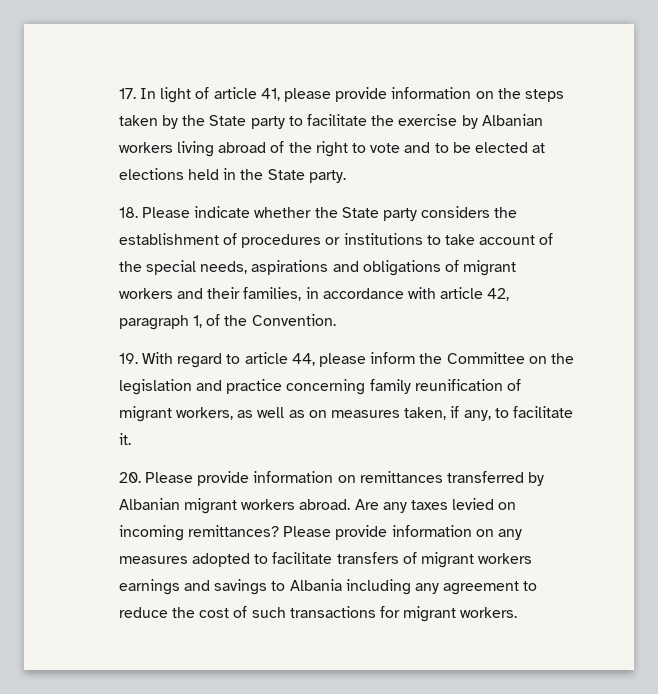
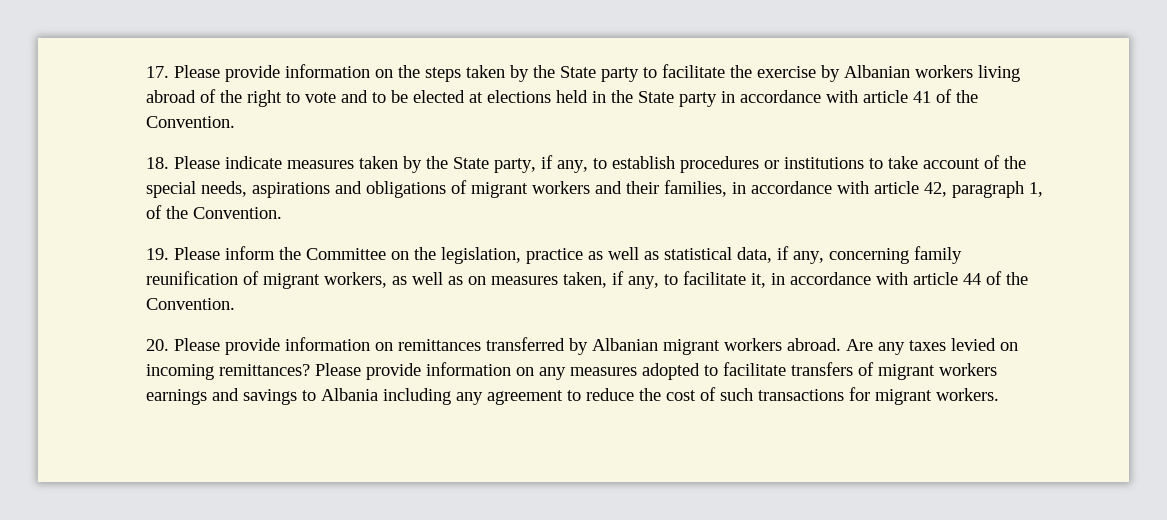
- 17. In light of article 41, please provide information on the steps taken by the State party to facilitate the exercise by Albanian workers living abroad of the right to vote and to be elected at elections held in the State party.
- 18. Please indicate whether the State party considers the establishment of procedures or institutions to take account of the special needs, aspirations and obligations of migrant workers and their families, in accordance with article 42, paragraph 1, of the Convention.
+ 17. Please provide information on the steps taken by the State party to facilitate the exercise by Albanian workers living abroad of the right to vote and to be elected at elections held in the State party in accordance with article 41 of the Convention.
+ 18. Please indicate measures taken by the State party, if any, to establish procedures or institutions to take account of the special needs, aspirations and obligations of migrant workers and their families, in accordance with article 42, paragraph 1, of the Convention.
- 19. With regard to article 44, please inform the Committee on the legislation and practice concerning family reunification of migrant workers, as well as on measures taken, if any, to facilitate it.
+ 19. Please inform the Committee on the legislation, practice as well as statistical data, if any, concerning family reunification of migrant workers, as well as on measures taken, if any, to facilitate it, in accordance with article 44 of the Convention.

